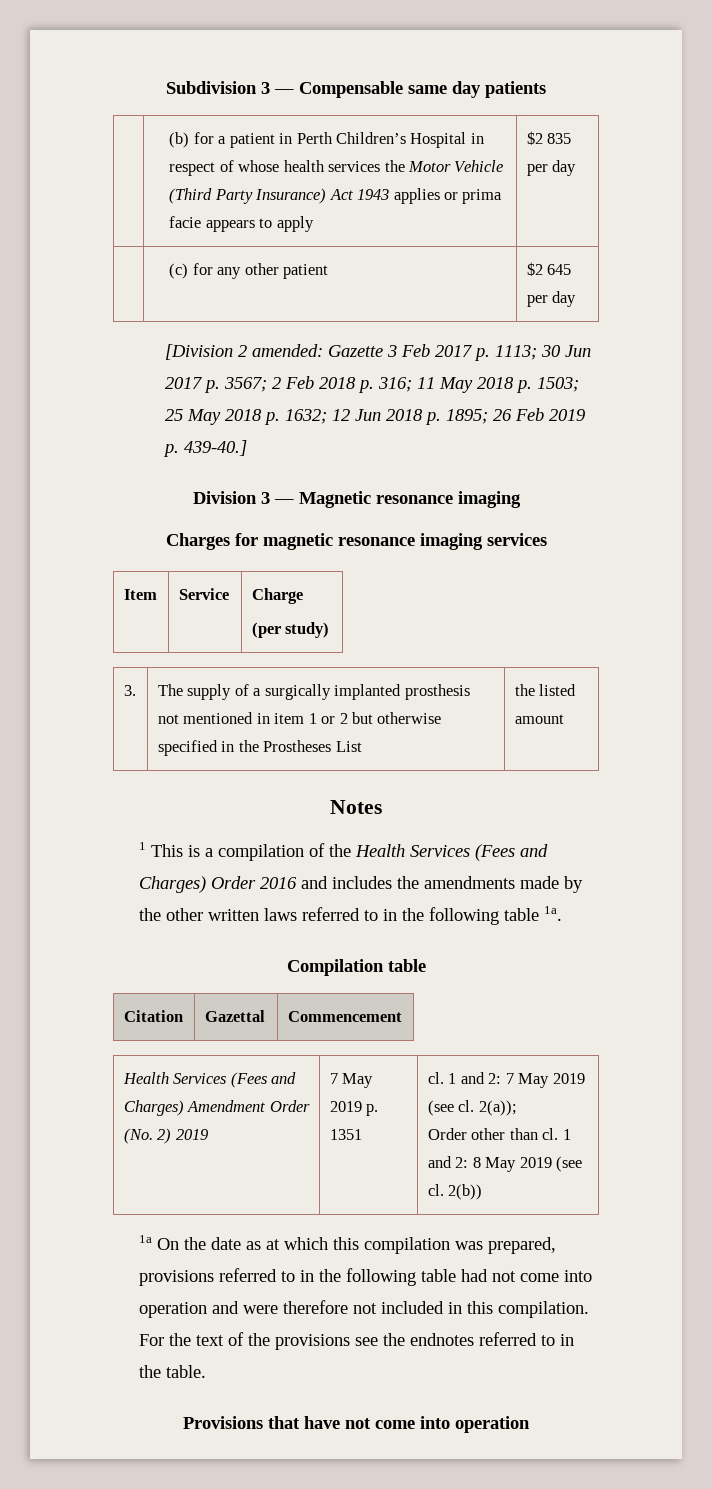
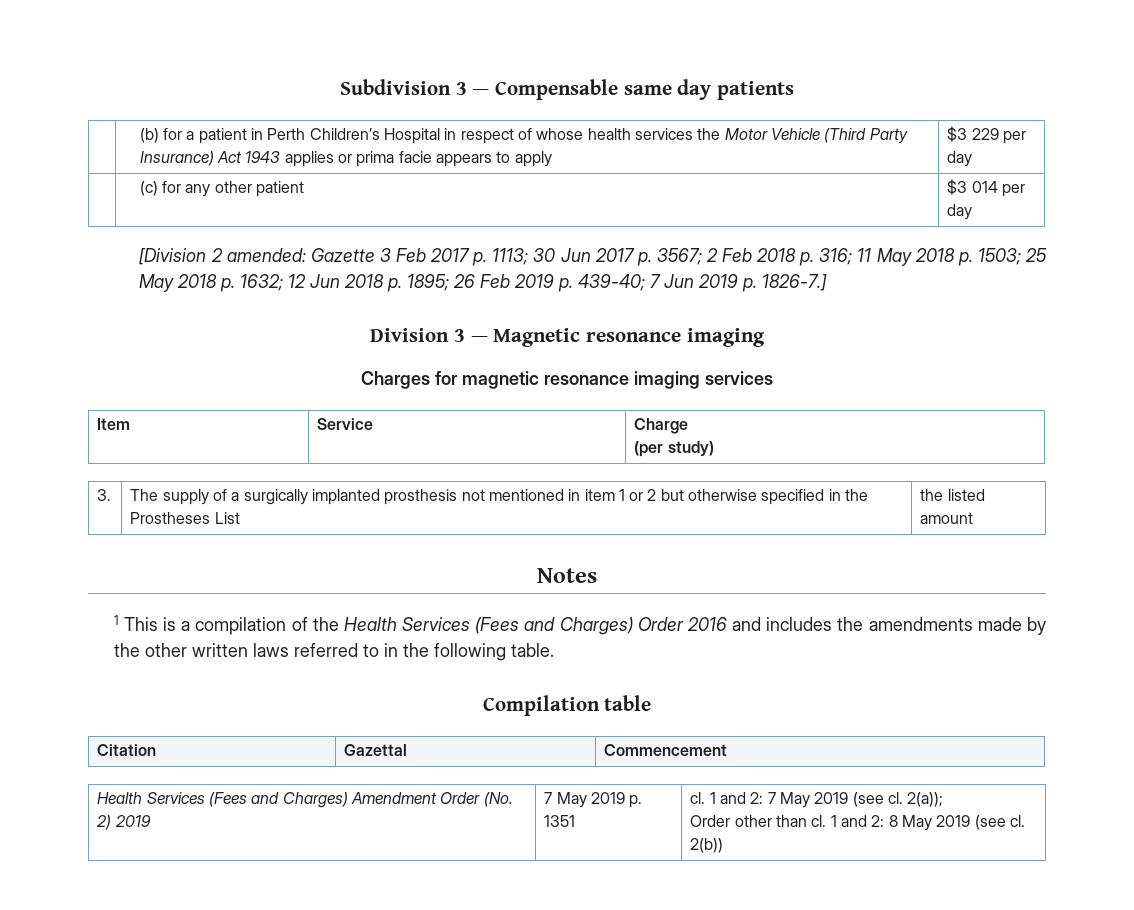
- | (b) for a patient in Perth Children’s Hospital in respect of whose health services the Motor Vehicle (Third Party Insurance) Act 1943 applies or prima facie appears to apply | $2 835 per day
+ | (b) for a patient in Perth Children’s Hospital in respect of whose health services the Motor Vehicle (Third Party Insurance) Act 1943 applies or prima facie appears to apply | $3 229 per day
- | (c) for any other patient | $2 645 per day
+ | (c) for any other patient | $3 014 per day
- [Division 2 amended: Gazette 3 Feb 2017 p. 1113; 30 Jun 2017 p. 3567; 2 Feb 2018 p. 316; 11 May 2018 p. 1503; 25 May 2018 p. 1632; 12 Jun 2018 p. 1895; 26 Feb 2019 p. 439-40.]
+ [Division 2 amended: Gazette 3 Feb 2017 p. 1113; 30 Jun 2017 p. 3567; 2 Feb 2018 p. 316; 11 May 2018 p. 1503; 25 May 2018 p. 1632; 12 Jun 2018 p. 1895; 26 Feb 2019 p. 439-40; 7 Jun 2019 p. 1826-7.]
- 1 This is a compilation of the Health Services (Fees and Charges) Order 2016 and includes the amendments made by the other written laws referred to in the following table 1a.
+ 1 This is a compilation of the Health Services (Fees and Charges) Order 2016 and includes the amendments made by the other written laws referred to in the following table.
- 1a On the date as at which this compilation was prepared, provisions referred to in the following table had not come into operation and were therefore not included in this compilation. For the text of the provisions see the endnotes referred to in the table.
- Provisions that have not come into operation

